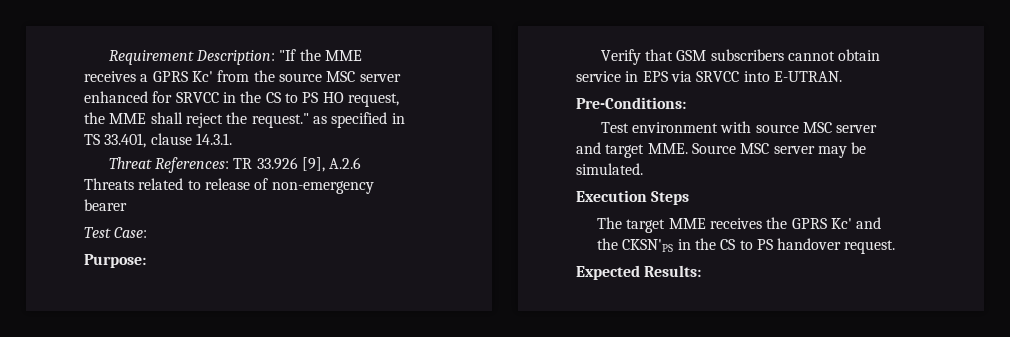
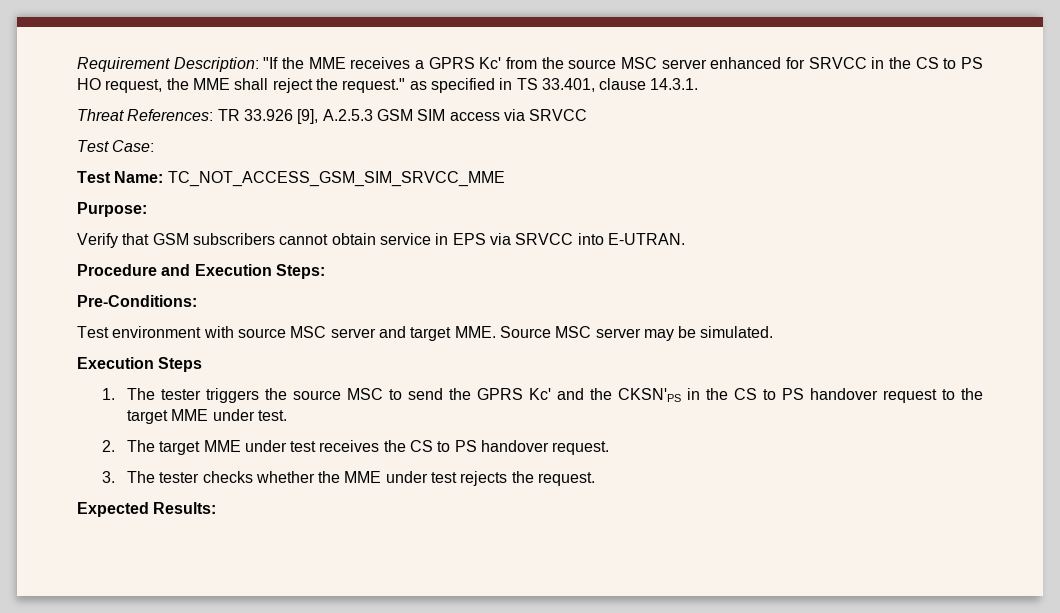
- Threat References: TR 33.926 [9], A.2.6 Threats related to release of non-emergency bearer
+ Threat References: TR 33.926 [9], A.2.5.3 GSM SIM access via SRVCC
+ Test Name: TC_NOT_ACCESS_GSM_SIM_SRVCC_MME
+ Procedure and Execution Steps:
- The target MME receives the GPRS Kc' and the CKSN'PS in the CS to PS handover request.
+ 1. The tester triggers the source MSC to send the GPRS Kc' and the CKSN'PS in the CS to PS handover request to the target MME under test.
+ 2. The target MME under test receives the CS to PS handover request.
+ 3. The tester checks whether the MME under test rejects the request.

